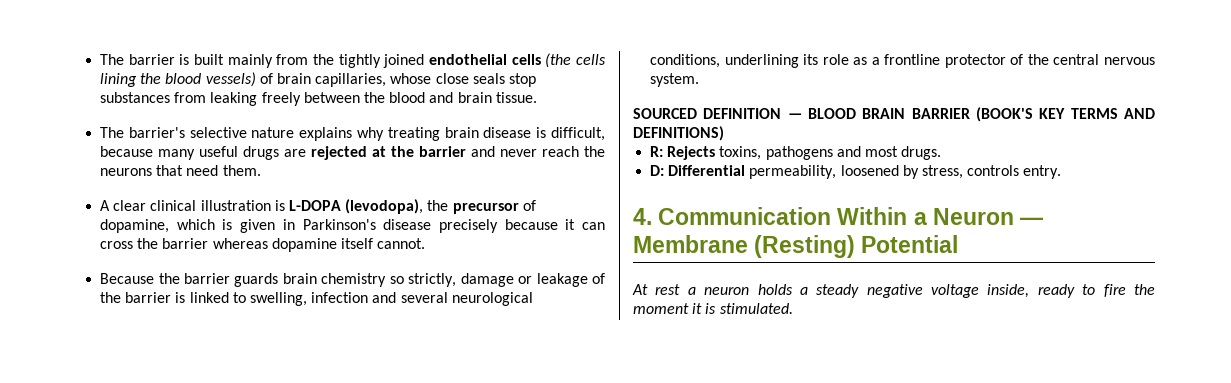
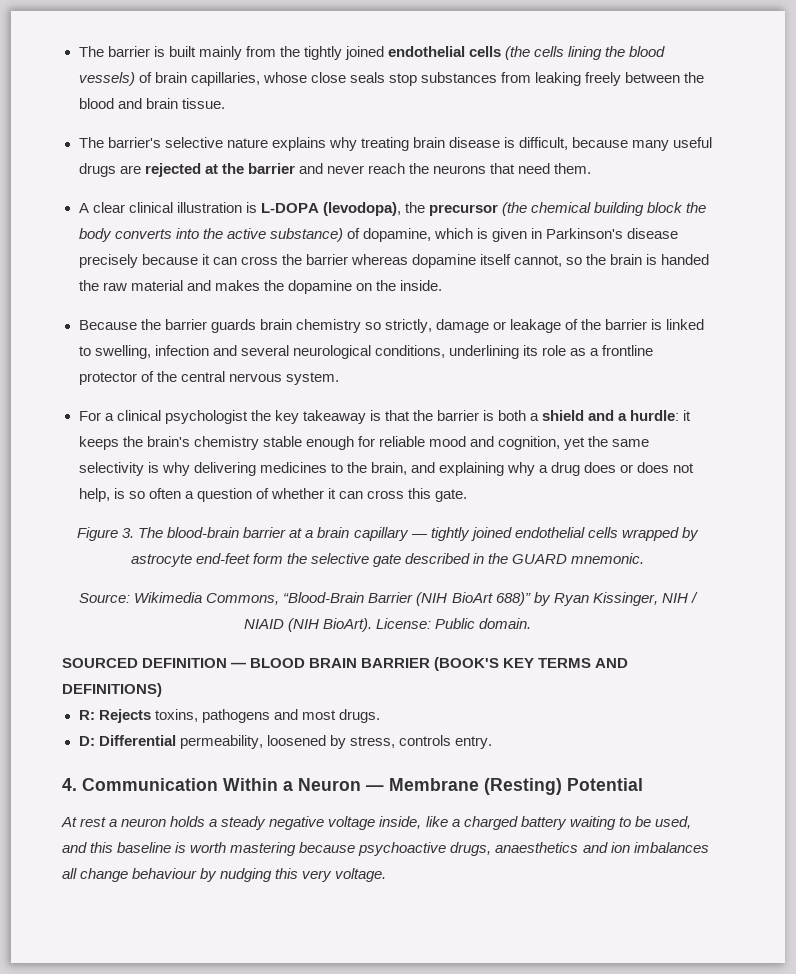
- A clear clinical illustration is L-DOPA (levodopa), the precursor of dopamine, which is given in Parkinson's disease precisely because it can cross the barrier whereas dopamine itself cannot.
+ A clear clinical illustration is L-DOPA (levodopa), the precursor (the chemical building block the body converts into the active substance) of dopamine, which is given in Parkinson's disease precisely because it can cross the barrier whereas dopamine itself cannot, so the brain is handed the raw material and makes the dopamine on the inside.
+ For a clinical psychologist the key takeaway is that the barrier is both a shield and a hurdle: it keeps the brain's chemistry stable enough for reliable mood and cognition, yet the same selectivity is why delivering medicines to the brain, and explaining why a drug does or does not help, is so often a question of whether it can cross this gate.
+ Figure 3. The blood-brain barrier at a brain capillary — tightly joined endothelial cells wrapped by astrocyte end-feet form the selective gate described in the GUARD mnemonic.
+ Source: Wikimedia Commons, “Blood-Brain Barrier (NIH BioArt 688)” by Ryan Kissinger, NIH / NIAID (NIH BioArt). License: Public domain.
- At rest a neuron holds a steady negative voltage inside, ready to fire the moment it is stimulated.
+ At rest a neuron holds a steady negative voltage inside, like a charged battery waiting to be used, and this baseline is worth mastering because psychoactive drugs, anaesthetics and ion imbalances all change behaviour by nudging this very voltage.

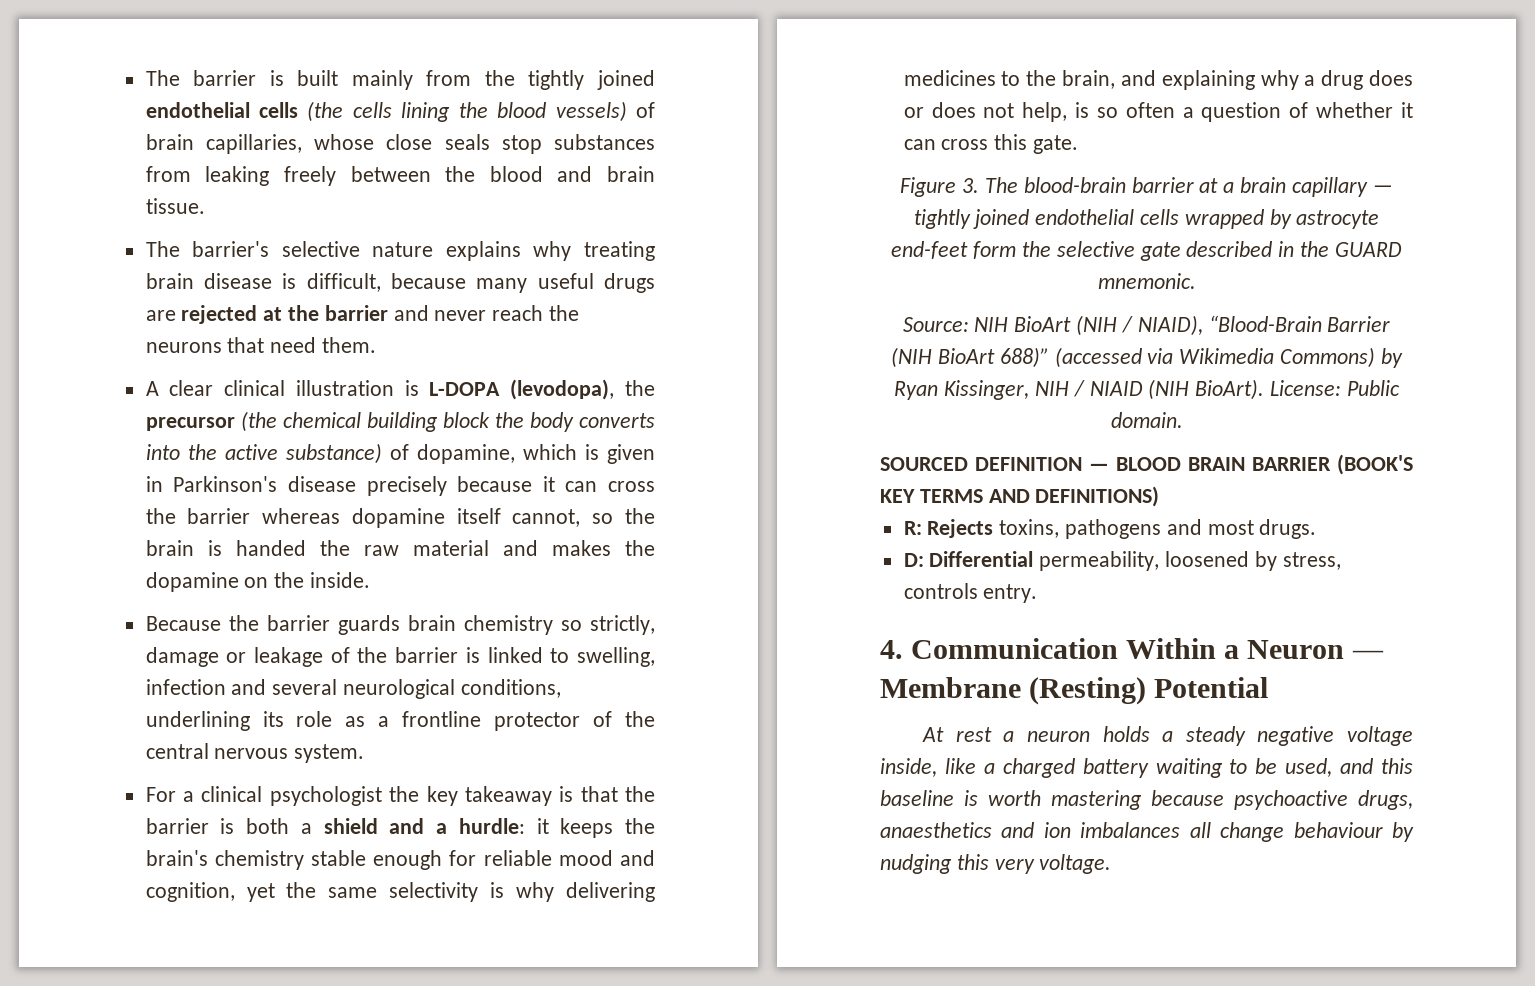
- Source: Wikimedia Commons, “Blood-Brain Barrier (NIH BioArt 688)” by Ryan Kissinger, NIH / NIAID (NIH BioArt).
+ Source: NIH BioArt (NIH / NIAID), “Blood-Brain Barrier (NIH BioArt 688)” (accessed via Wikimedia Commons) by Ryan Kissinger, NIH / NIAID (NIH BioArt).

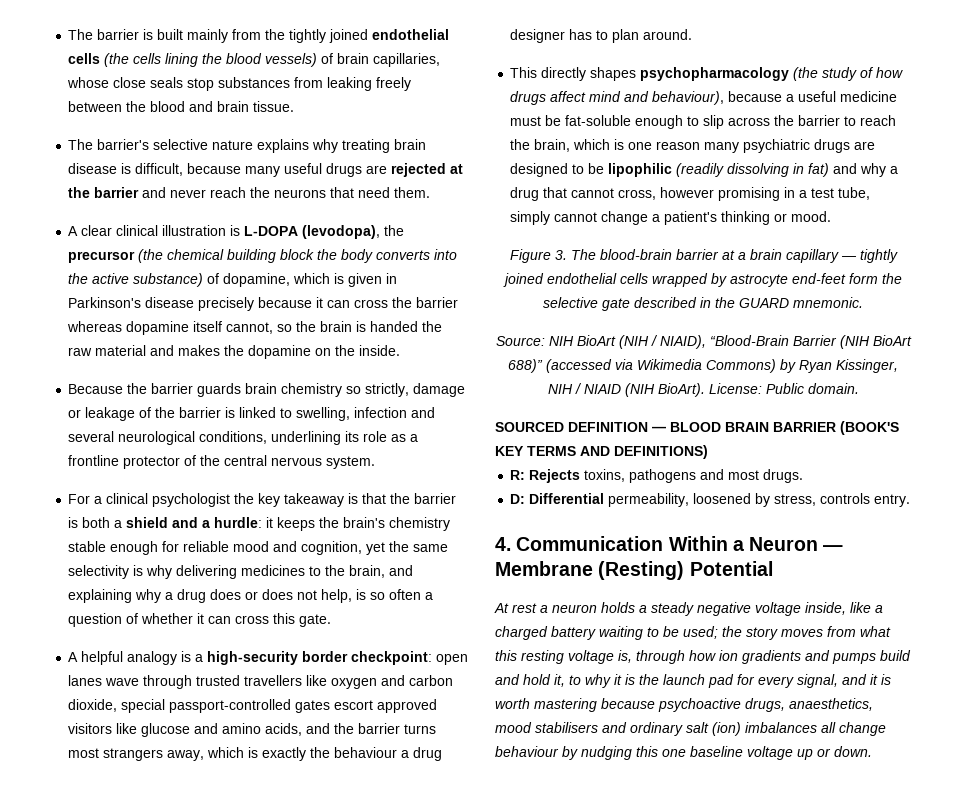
+ A helpful analogy is a high-security border checkpoint: open lanes wave through trusted travellers like oxygen and carbon dioxide, special passport-controlled gates escort approved visitors like glucose and amino acids, and the barrier turns most strangers away, which is exactly the behaviour a drug designer has to plan around.
+ This directly shapes psychopharmacology (the study of how drugs affect mind and behaviour), because a useful medicine must be fat-soluble enough to slip across the barrier to reach the brain, which is one reason many psychiatric drugs are designed to be lipophilic (readily dissolving in fat) and why a drug that cannot cross, however promising in a test tube, simply cannot change a patient's thinking or mood.
- At rest a neuron holds a steady negative voltage inside, like a charged battery waiting to be used, and this baseline is worth mastering because psychoactive drugs, anaesthetics and ion imbalances all change behaviour by nudging this very voltage.
+ At rest a neuron holds a steady negative voltage inside, like a charged battery waiting to be used; the story moves from what this resting voltage is, through how ion gradients and pumps build and hold it, to why it is the launch pad for every signal, and it is worth mastering because psychoactive drugs, anaesthetics, mood stabilisers and ordinary salt (ion) imbalances all change behaviour by nudging this one baseline voltage up or down.

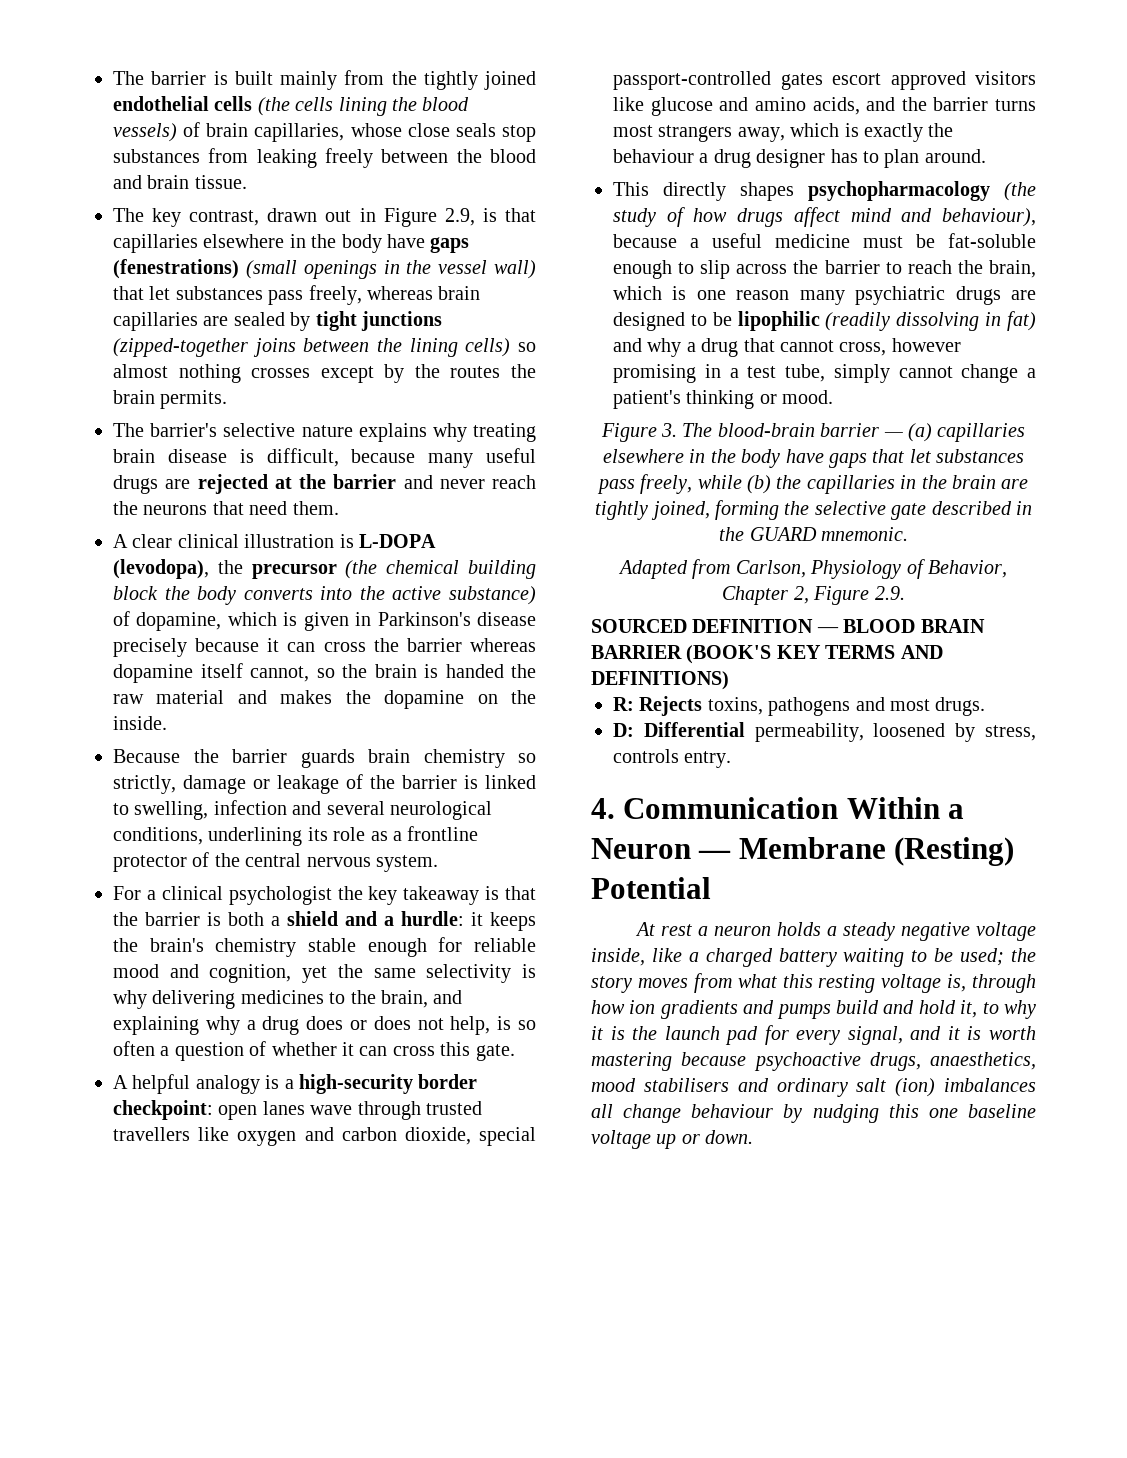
+ The key contrast, drawn out in Figure 2.9, is that capillaries elsewhere in the body have gaps (fenestrations) (small openings in the vessel wall) that let substances pass freely, whereas brain capillaries are sealed by tight junctions (zipped-together joins between the lining cells) so almost nothing crosses except by the routes the brain permits.
- Figure 3. The blood-brain barrier at a brain capillary — tightly joined endothelial cells wrapped by astrocyte end-feet form the selective gate described in the GUARD mnemonic.
+ Figure 3. The blood-brain barrier — (a) capillaries elsewhere in the body have gaps that let substances pass freely, while (b) the capillaries in the brain are tightly joined, forming the selective gate described in the GUARD mnemonic.
- Source: NIH BioArt (NIH / NIAID), “Blood-Brain Barrier (NIH BioArt 688)” (accessed via Wikimedia Commons) by Ryan Kissinger, NIH / NIAID (NIH BioArt). License: Public domain.
+ Adapted from Carlson, Physiology of Behavior, Chapter 2, Figure 2.9.

